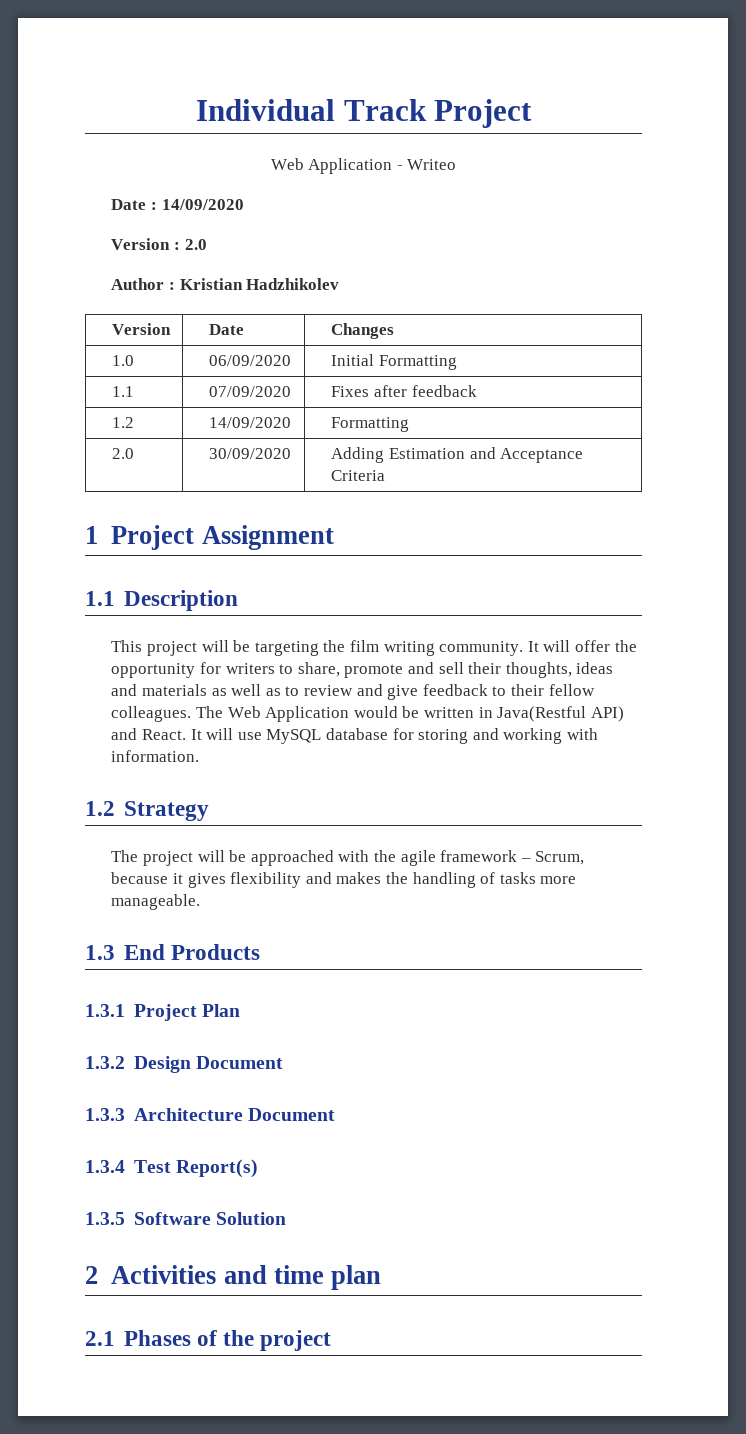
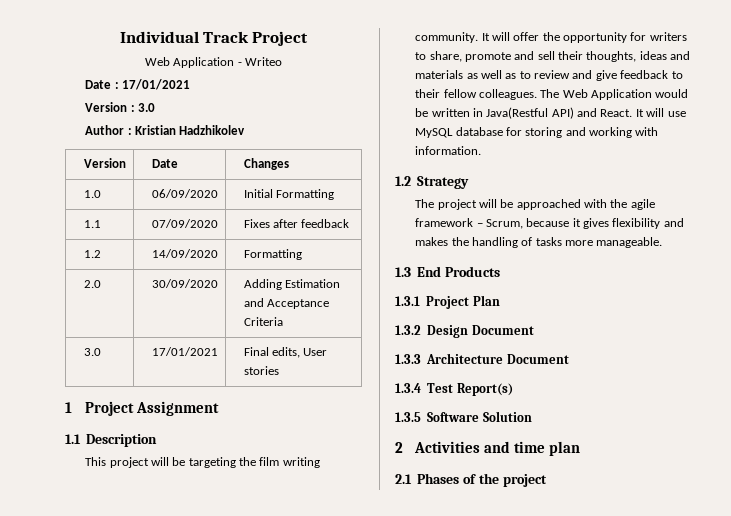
- Date : 14/09/2020
+ Date : 17/01/2021
- Version : 2.0
+ Version : 3.0
+ 3.0 | 17/01/2021 | Final edits, User stories

